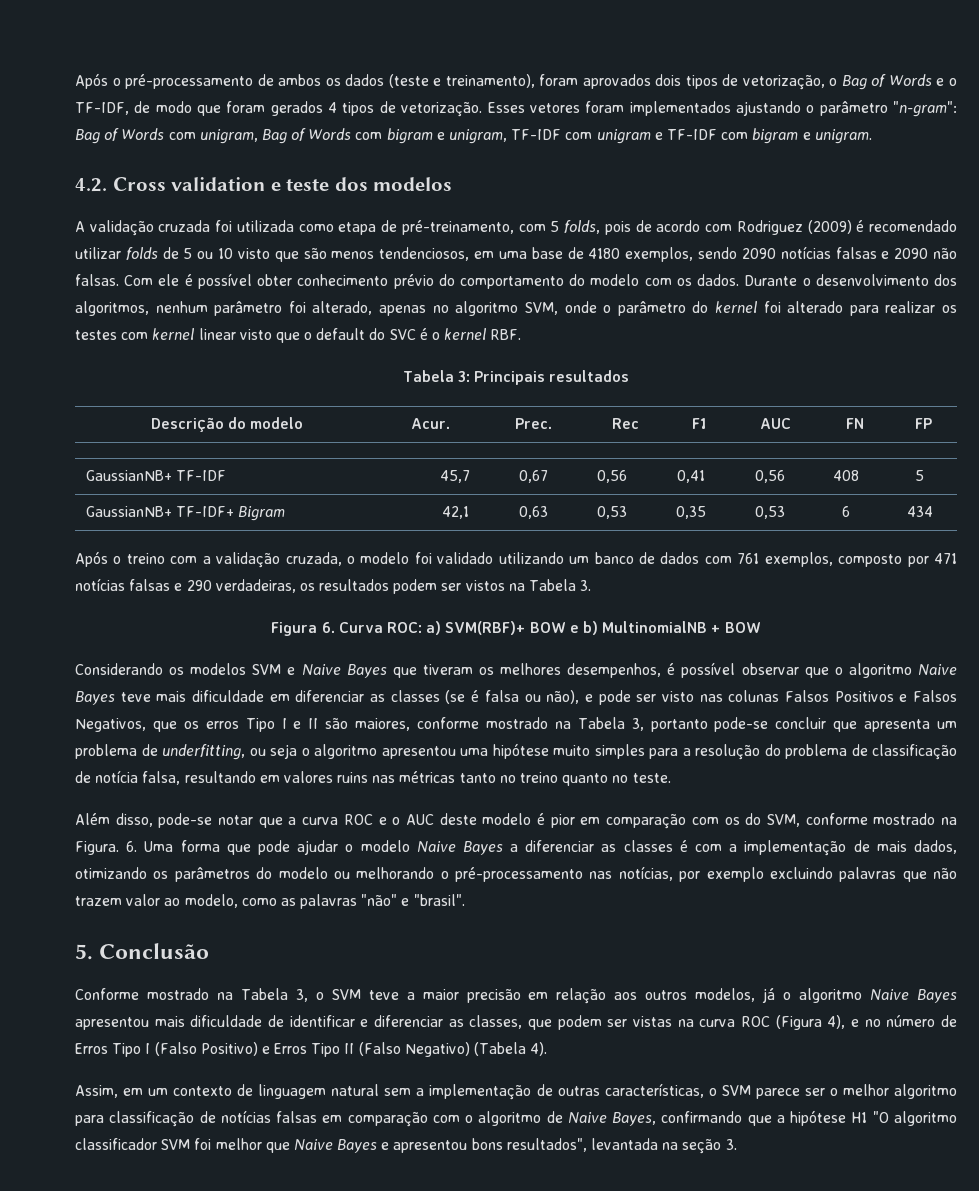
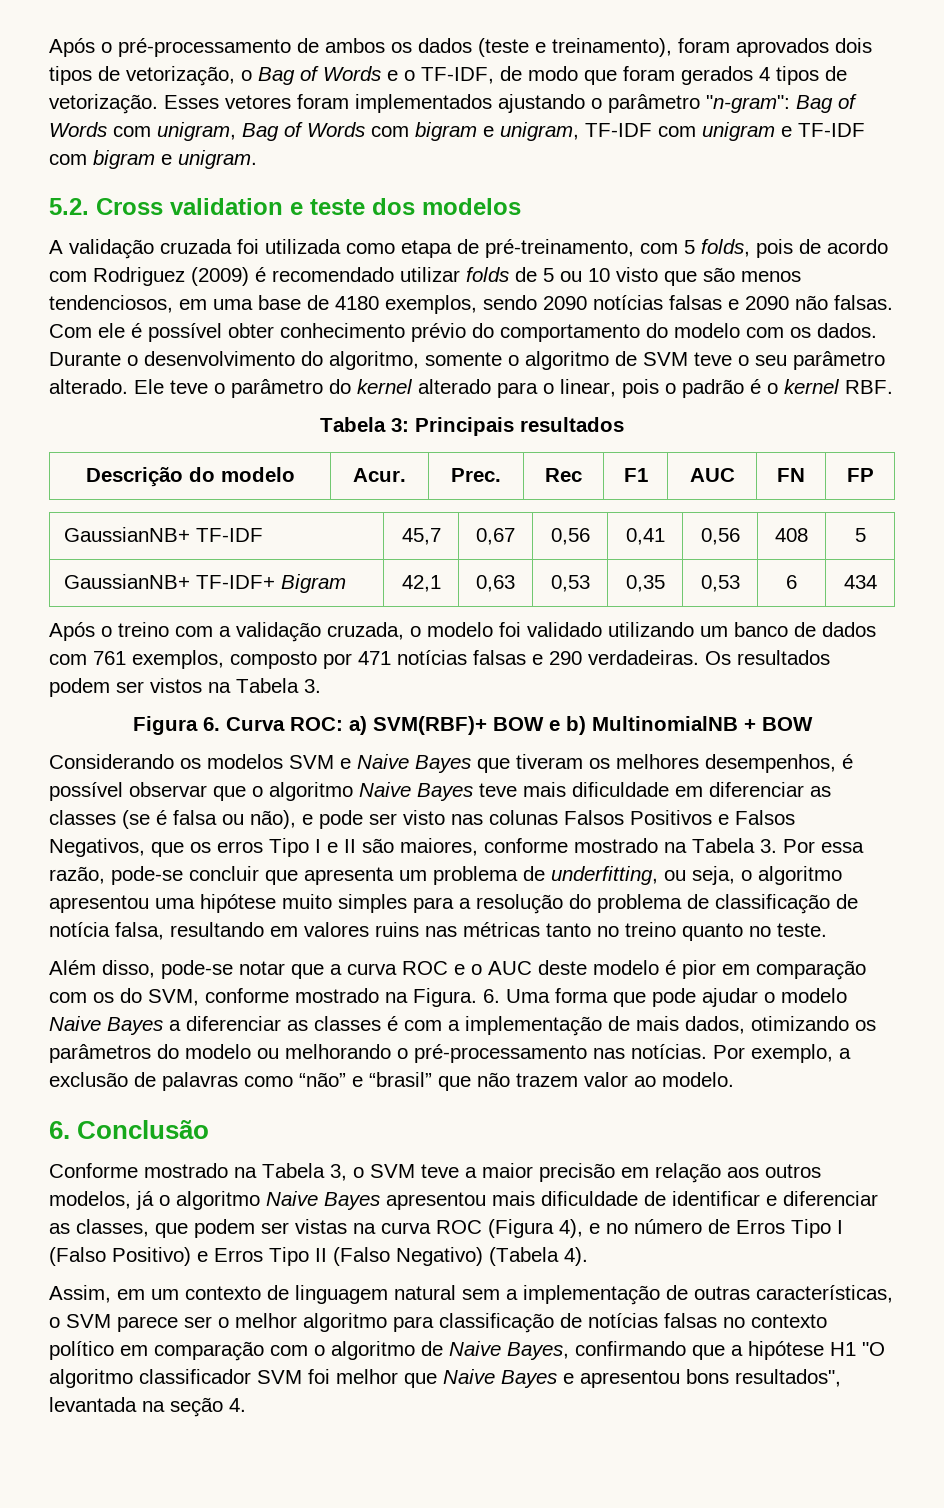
- 4.2. Cross validation e teste dos modelos
+ 5.2. Cross validation e teste dos modelos
- Durante o desenvolvimento dos algoritmos, nenhum parâmetro foi alterado, apenas no algoritmo SVM, onde o parâmetro do kernel foi alterado para realizar os testes com kernel linear visto que o default do SVC é o kernel RBF.
+ Durante o desenvolvimento do algoritmo, somente o algoritmo de SVM teve o seu parâmetro alterado. Ele teve o parâmetro do kernel alterado para o linear, pois o padrão é o kernel RBF.
- Após o treino com a validação cruzada, o modelo foi validado utilizando um banco de dados com 761 exemplos, composto por 471 notícias falsas e 290 verdadeiras, os resultados podem ser vistos na Tabela 3.
+ Após o treino com a validação cruzada, o modelo foi validado utilizando um banco de dados com 761 exemplos, composto por 471 notícias falsas e 290 verdadeiras. Os resultados podem ser vistos na Tabela 3.
- Considerando os modelos SVM e Naive Bayes que tiveram os melhores desempenhos, é possível observar que o algoritmo Naive Bayes teve mais dificuldade em diferenciar as classes (se é falsa ou não), e pode ser visto nas colunas Falsos Positivos e Falsos Negativos, que os erros Tipo I e II são maiores, conforme mostrado na Tabela 3, portanto pode-se concluir que apresenta um problema de underfitting, ou seja o algoritmo apresentou uma hipótese muito simples para a resolução do problema de classificação de notícia falsa, resultando em valores ruins nas métricas tanto no treino quanto no teste.
+ Considerando os modelos SVM e Naive Bayes que tiveram os melhores desempenhos, é possível observar que o algoritmo Naive Bayes teve mais dificuldade em diferenciar as classes (se é falsa ou não), e pode ser visto nas colunas Falsos Positivos e Falsos Negativos, que os erros Tipo I e II são maiores, conforme mostrado na Tabela 3. Por essa razão, pode-se concluir que apresenta um problema de underfitting, ou seja, o algoritmo apresentou uma hipótese muito simples para a resolução do problema de classificação de notícia falsa, resultando em valores ruins nas métricas tanto no treino quanto no teste.
- 6. Uma forma que pode ajudar o modelo Naive Bayes a diferenciar as classes é com a implementação de mais dados, otimizando os parâmetros do modelo ou melhorando o pré-processamento nas notícias, por exemplo excluindo palavras que não trazem valor ao modelo, como as palavras "não" e "brasil".
- 5. Conclusão
+ 6. Uma forma que pode ajudar o modelo Naive Bayes a diferenciar as classes é com a implementação de mais dados, otimizando os parâmetros do modelo ou melhorando o pré-processamento nas notícias. Por exemplo, a exclusão de palavras como “não” e “brasil” que não trazem valor ao modelo.
+ 6. Conclusão
- Assim, em um contexto de linguagem natural sem a implementação de outras características, o SVM parece ser o melhor algoritmo para classificação de notícias falsas em comparação com o algoritmo de Naive Bayes, confirmando que a hipótese H1 "O algoritmo classificador SVM foi melhor que Naive Bayes e apresentou bons resultados", levantada na seção 3.
+ Assim, em um contexto de linguagem natural sem a implementação de outras características, o SVM parece ser o melhor algoritmo para classificação de notícias falsas no contexto político em comparação com o algoritmo de Naive Bayes, confirmando que a hipótese H1 "O algoritmo classificador SVM foi melhor que Naive Bayes e apresentou bons resultados", levantada na seção 4.

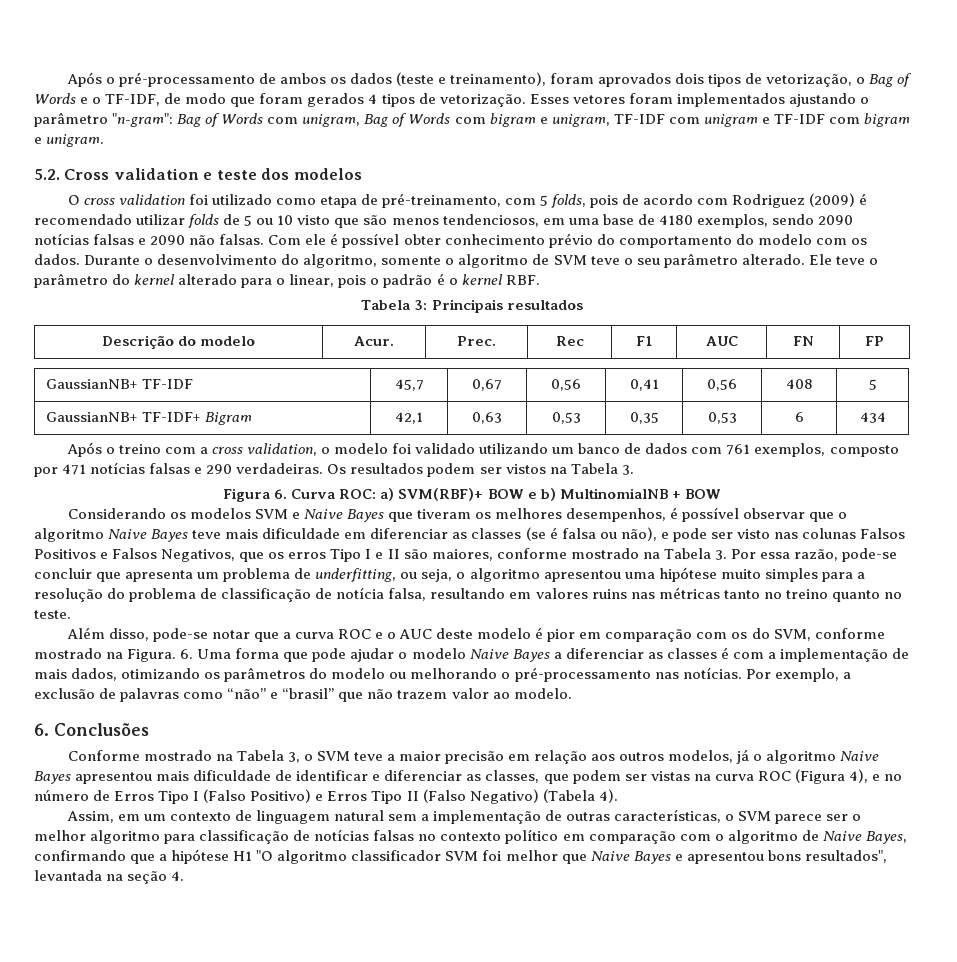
- A validação cruzada foi utilizada como etapa de pré-treinamento, com 5 folds, pois de acordo com Rodriguez (2009) é recomendado utilizar folds de 5 ou 10 visto que são menos tendenciosos, em uma base de 4180 exemplos, sendo 2090 notícias falsas e 2090 não falsas.
+ O cross validation foi utilizado como etapa de pré-treinamento, com 5 folds, pois de acordo com Rodriguez (2009) é recomendado utilizar folds de 5 ou 10 visto que são menos tendenciosos, em uma base de 4180 exemplos, sendo 2090 notícias falsas e 2090 não falsas.
- Após o treino com a validação cruzada, o modelo foi validado utilizando um banco de dados com 761 exemplos, composto por 471 notícias falsas e 290 verdadeiras.
+ Após o treino com a cross validation, o modelo foi validado utilizando um banco de dados com 761 exemplos, composto por 471 notícias falsas e 290 verdadeiras.
- 6. Conclusão
+ 6. Conclusões

